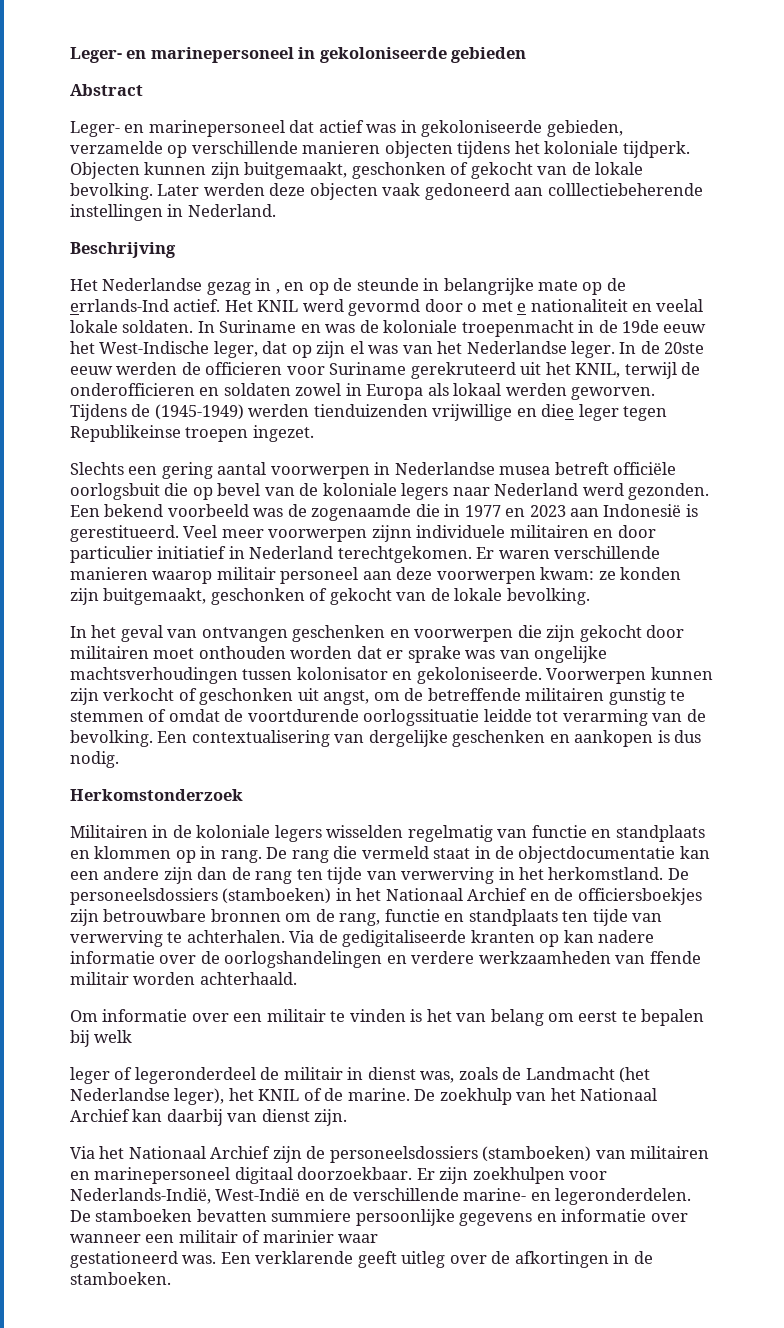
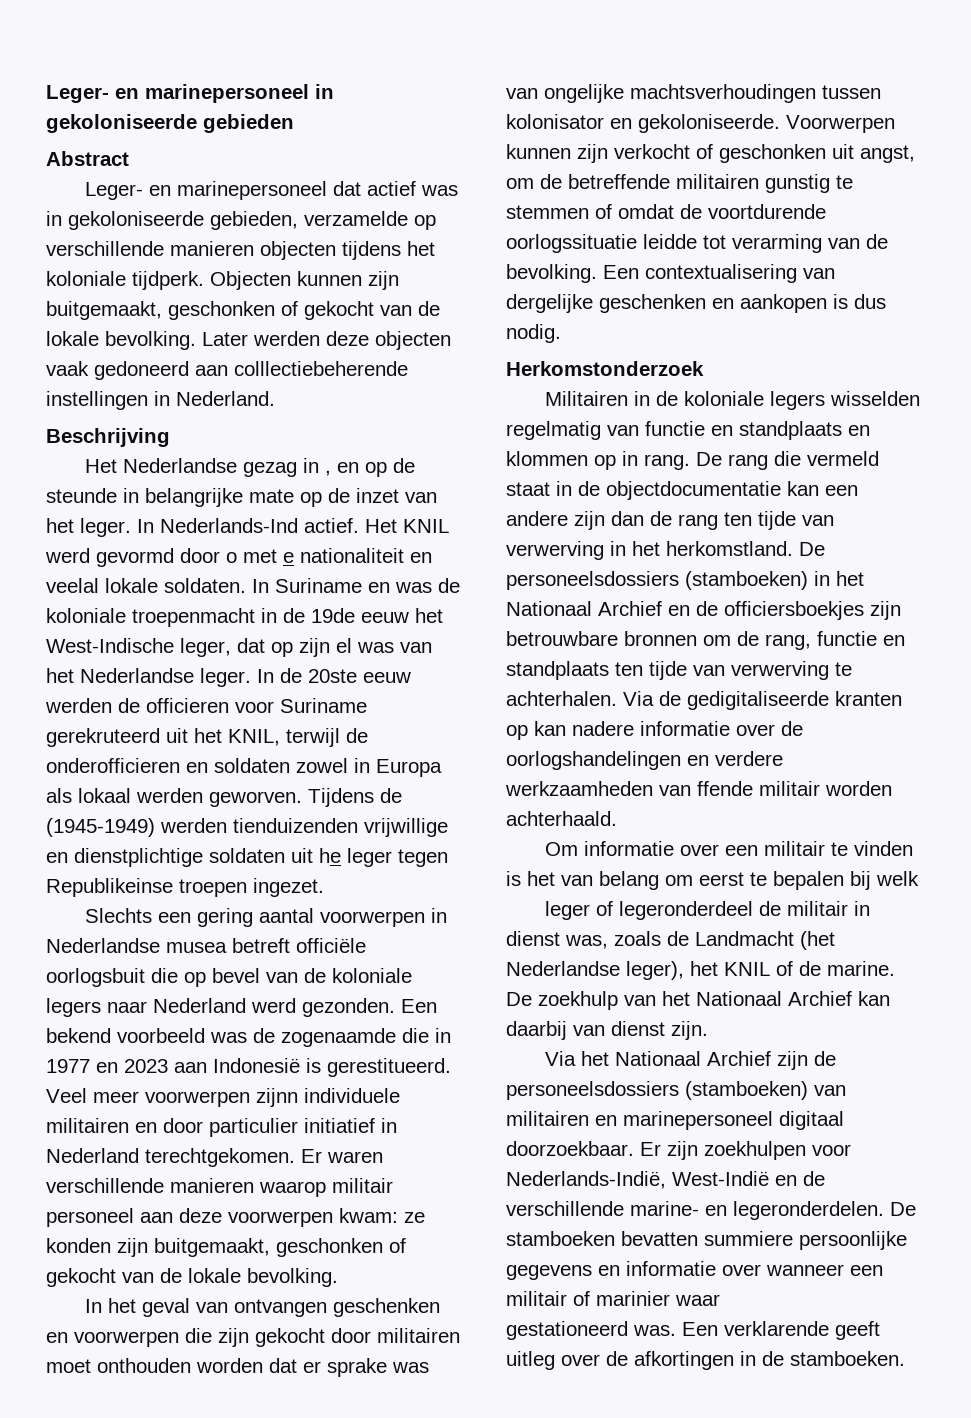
- Het Nederlandse gezag in , en op de steunde in belangrijke mate op de errlands-Ind actief.
+ Het Nederlandse gezag in , en op de steunde in belangrijke mate op de inzet van het leger. In Nederlands-Ind actief.
- Tijdens de (1945-1949) werden tienduizenden vrijwillige en diee leger tegen Republikeinse troepen ingezet.
+ Tijdens de (1945-1949) werden tienduizenden vrijwillige en dienstplichtige soldaten uit he leger tegen Republikeinse troepen ingezet.

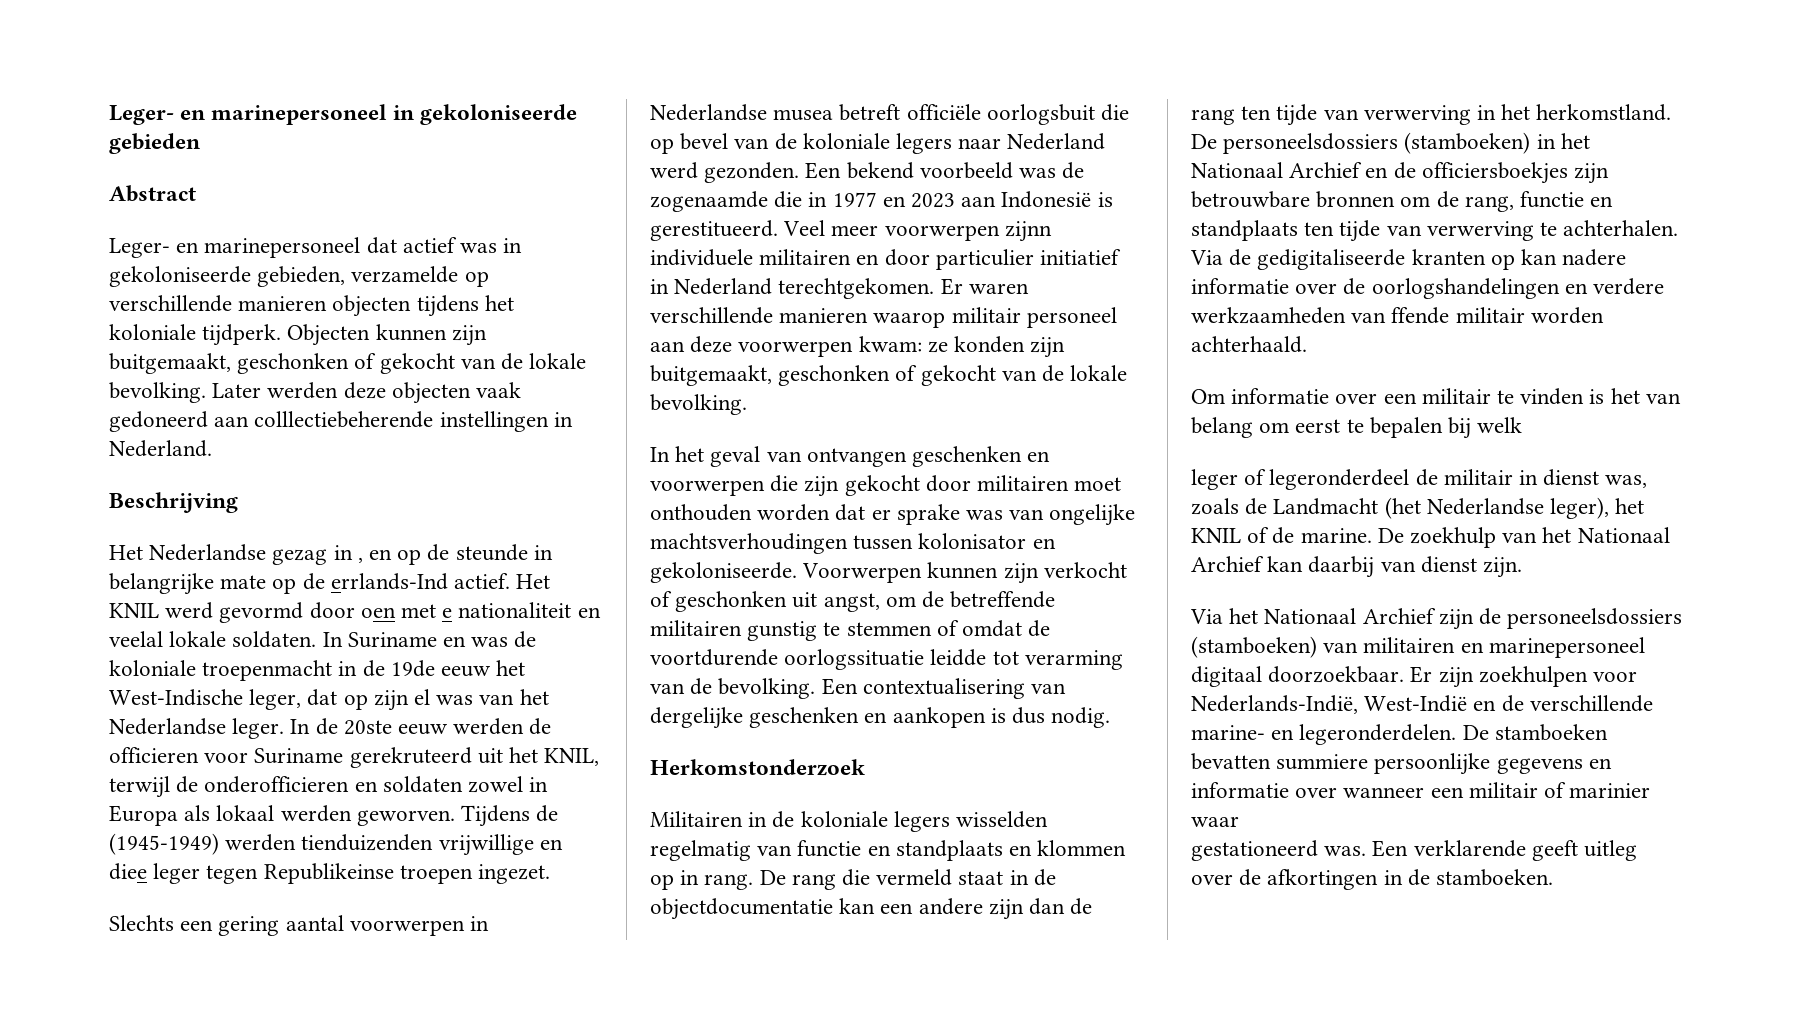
- Het Nederlandse gezag in , en op de steunde in belangrijke mate op de inzet van het leger. In Nederlands-Ind actief.
+ Het Nederlandse gezag in , en op de steunde in belangrijke mate op de errlands-Ind actief.
- Het KNIL werd gevormd door o met e nationaliteit en veelal lokale soldaten.
+ Het KNIL werd gevormd door oen met e nationaliteit en veelal lokale soldaten.
- Tijdens de (1945-1949) werden tienduizenden vrijwillige en dienstplichtige soldaten uit he leger tegen Republikeinse troepen ingezet.
+ Tijdens de (1945-1949) werden tienduizenden vrijwillige en diee leger tegen Republikeinse troepen ingezet.

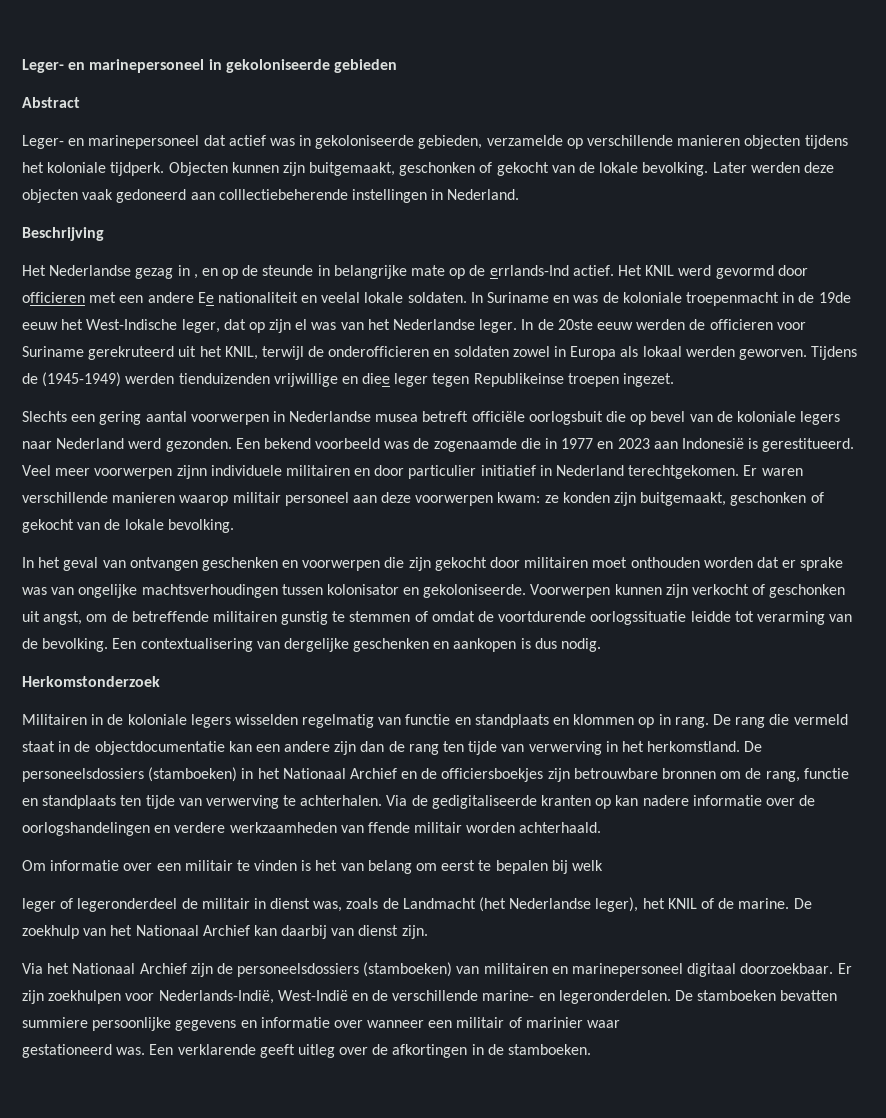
- Het KNIL werd gevormd door oen met e nationaliteit en veelal lokale soldaten.
+ Het KNIL werd gevormd door officieren met een andere Ee nationaliteit en veelal lokale soldaten.

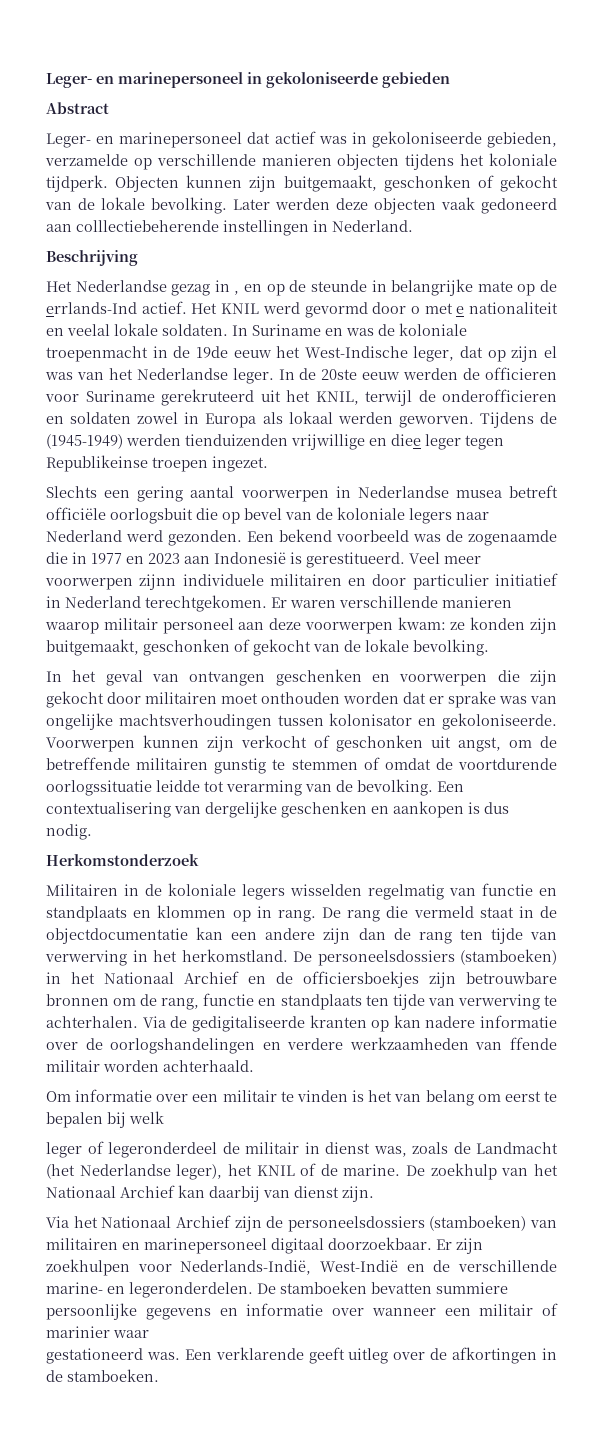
- Het KNIL werd gevormd door officieren met een andere Ee nationaliteit en veelal lokale soldaten.
+ Het KNIL werd gevormd door o met e nationaliteit en veelal lokale soldaten.

